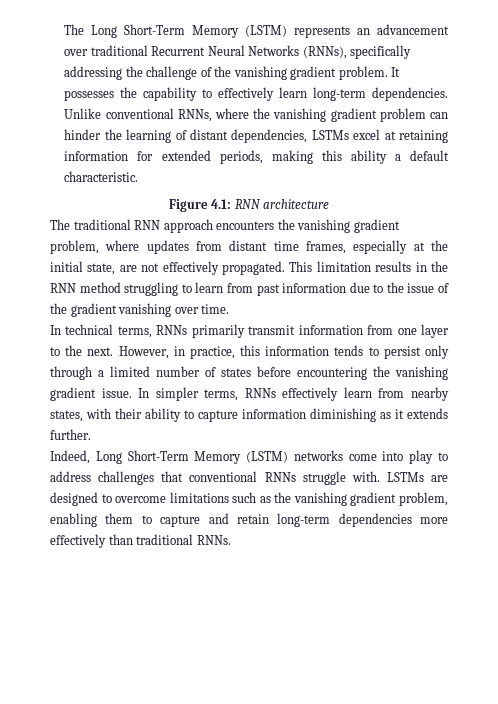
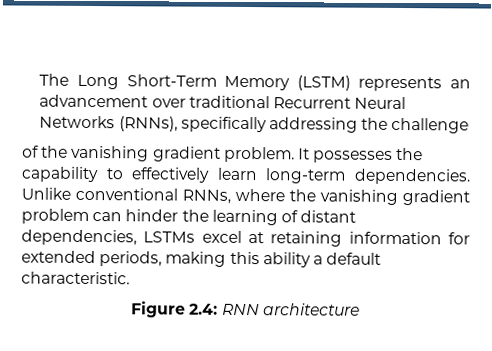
- The Long Short-Term Memory (LSTM) represents an advancement over traditional Recurrent Neural Networks (RNNs), specifically addressing the challenge of the vanishing gradient problem.
+ The Long Short-Term Memory (LSTM) represents an advancement over traditional Recurrent Neural Networks (RNNs), specifically addressing the challenge
+ of the vanishing gradient problem.
- Figure 4.1: RNN architecture
+ Figure 2.4: RNN architecture
- The traditional RNN approach encounters the vanishing gradient problem, where updates from distant time frames, especially at the initial state, are not effectively propagated. This limitation results in the RNN method struggling to learn from past information due to the issue of the gradient vanishing over time.
- In technical terms, RNNs primarily transmit information from one layer to the next. However, in practice, this information tends to persist only through a limited number of states before encountering the vanishing gradient issue. In simpler terms, RNNs effectively learn from nearby states, with their ability to capture information diminishing as it extends further.
- Indeed, Long Short-Term Memory (LSTM) networks come into play to address challenges that conventional RNNs struggle with. LSTMs are designed to overcome limitations such as the vanishing gradient problem, enabling them to capture and retain long-term dependencies more effectively than traditional RNNs.

